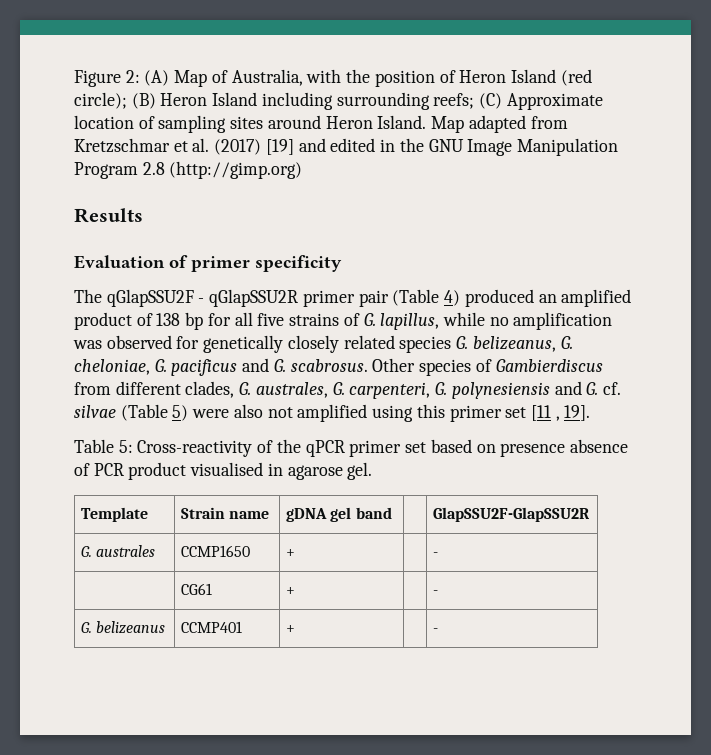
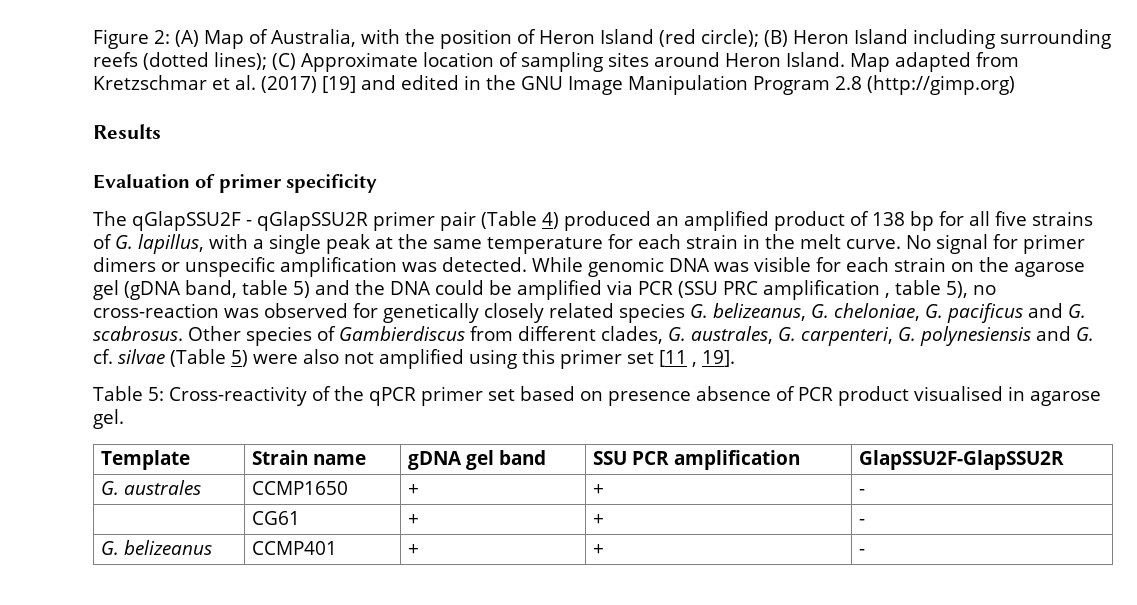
- Figure 2: (A) Map of Australia, with the position of Heron Island (red circle); (B) Heron Island including surrounding reefs; (C) Approximate location of sampling sites around Heron Island.
+ Figure 2: (A) Map of Australia, with the position of Heron Island (red circle); (B) Heron Island including surrounding reefs (dotted lines); (C) Approximate location of sampling sites around Heron Island.
- The qGlapSSU2F - qGlapSSU2R primer pair (Table 4) produced an amplified product of 138 bp for all five strains of G. lapillus, while no amplification was observed for genetically closely related species G. belizeanus, G. cheloniae, G. pacificus and G. scabrosus.
+ The qGlapSSU2F - qGlapSSU2R primer pair (Table 4) produced an amplified product of 138 bp for all five strains of G. lapillus, with a single peak at the same temperature for each strain in the melt curve. No signal for primer dimers or unspecific amplification was detected. While genomic DNA was visible for each strain on the agarose gel (gDNA band, table 5) and the DNA could be amplified via PCR (SSU PRC amplification , table 5), no cross-reaction was observed for genetically closely related species G. belizeanus, G. cheloniae, G. pacificus and G. scabrosus.
- Template | Strain name | gDNA gel band | | GlapSSU2F-GlapSSU2R
+ Template | Strain name | gDNA gel band | SSU PCR amplification | GlapSSU2F-GlapSSU2R
- G. australes | CCMP1650 | + | | -
+ G. australes | CCMP1650 | + | + | -
- | CG61 | + | | -
+ | CG61 | + | + | -
- G. belizeanus | CCMP401 | + | | -
+ G. belizeanus | CCMP401 | + | + | -

